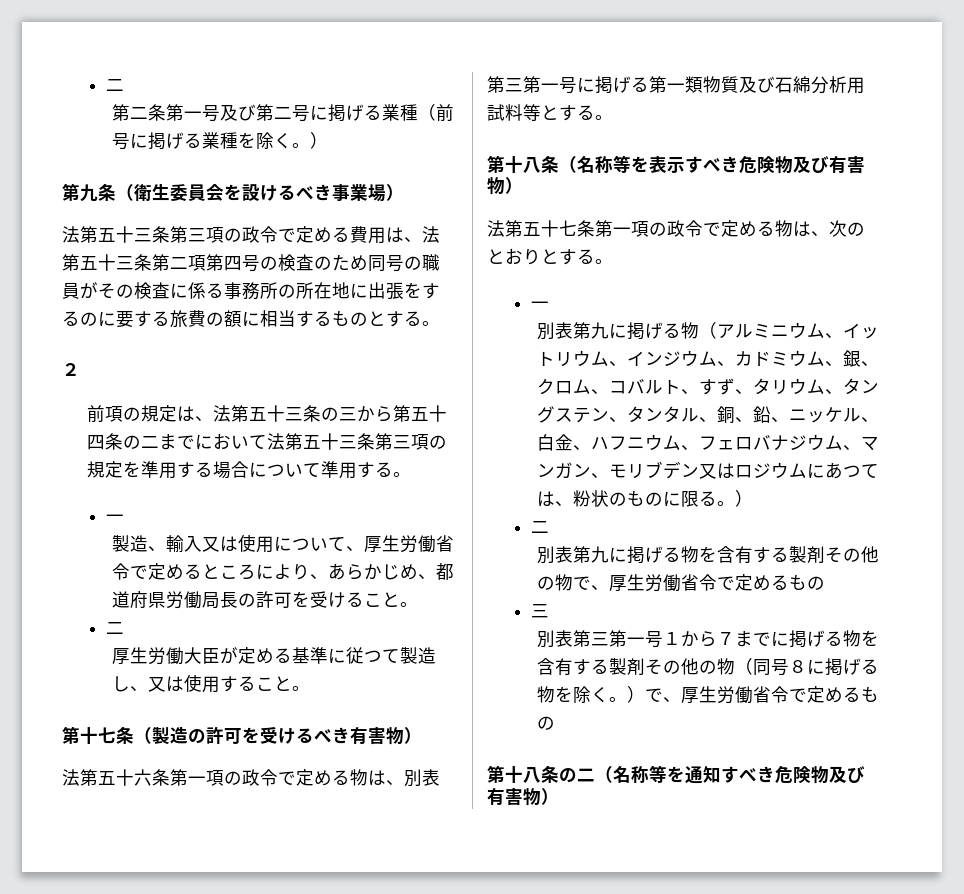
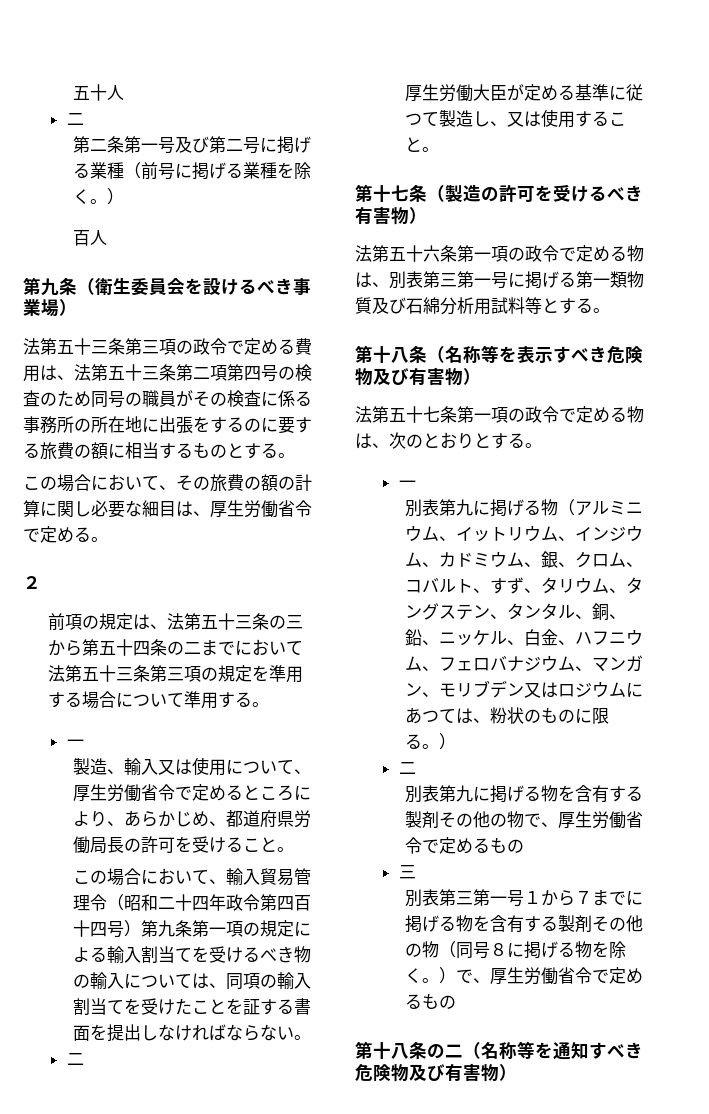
+ 五十人
+ 百人
+ この場合において、その旅費の額の計算に関し必要な細目は、厚生労働省令で定める。
+ この場合において、輸入貿易管理令（昭和二十四年政令第四百十四号）第九条第一項の規定による輸入割当てを受けるべき物の輸入については、同項の輸入割当てを受けたことを証する書面を提出しなければならない。

